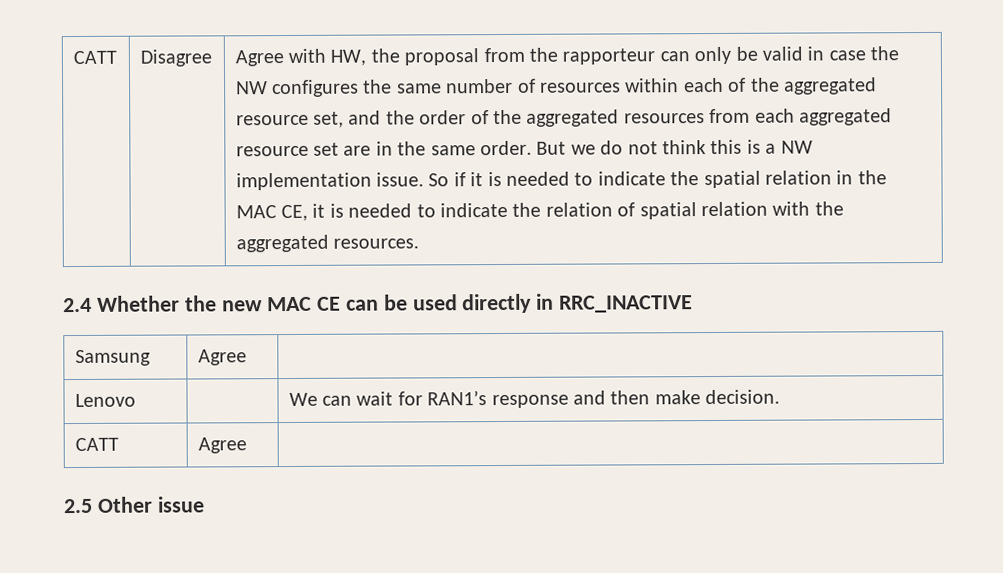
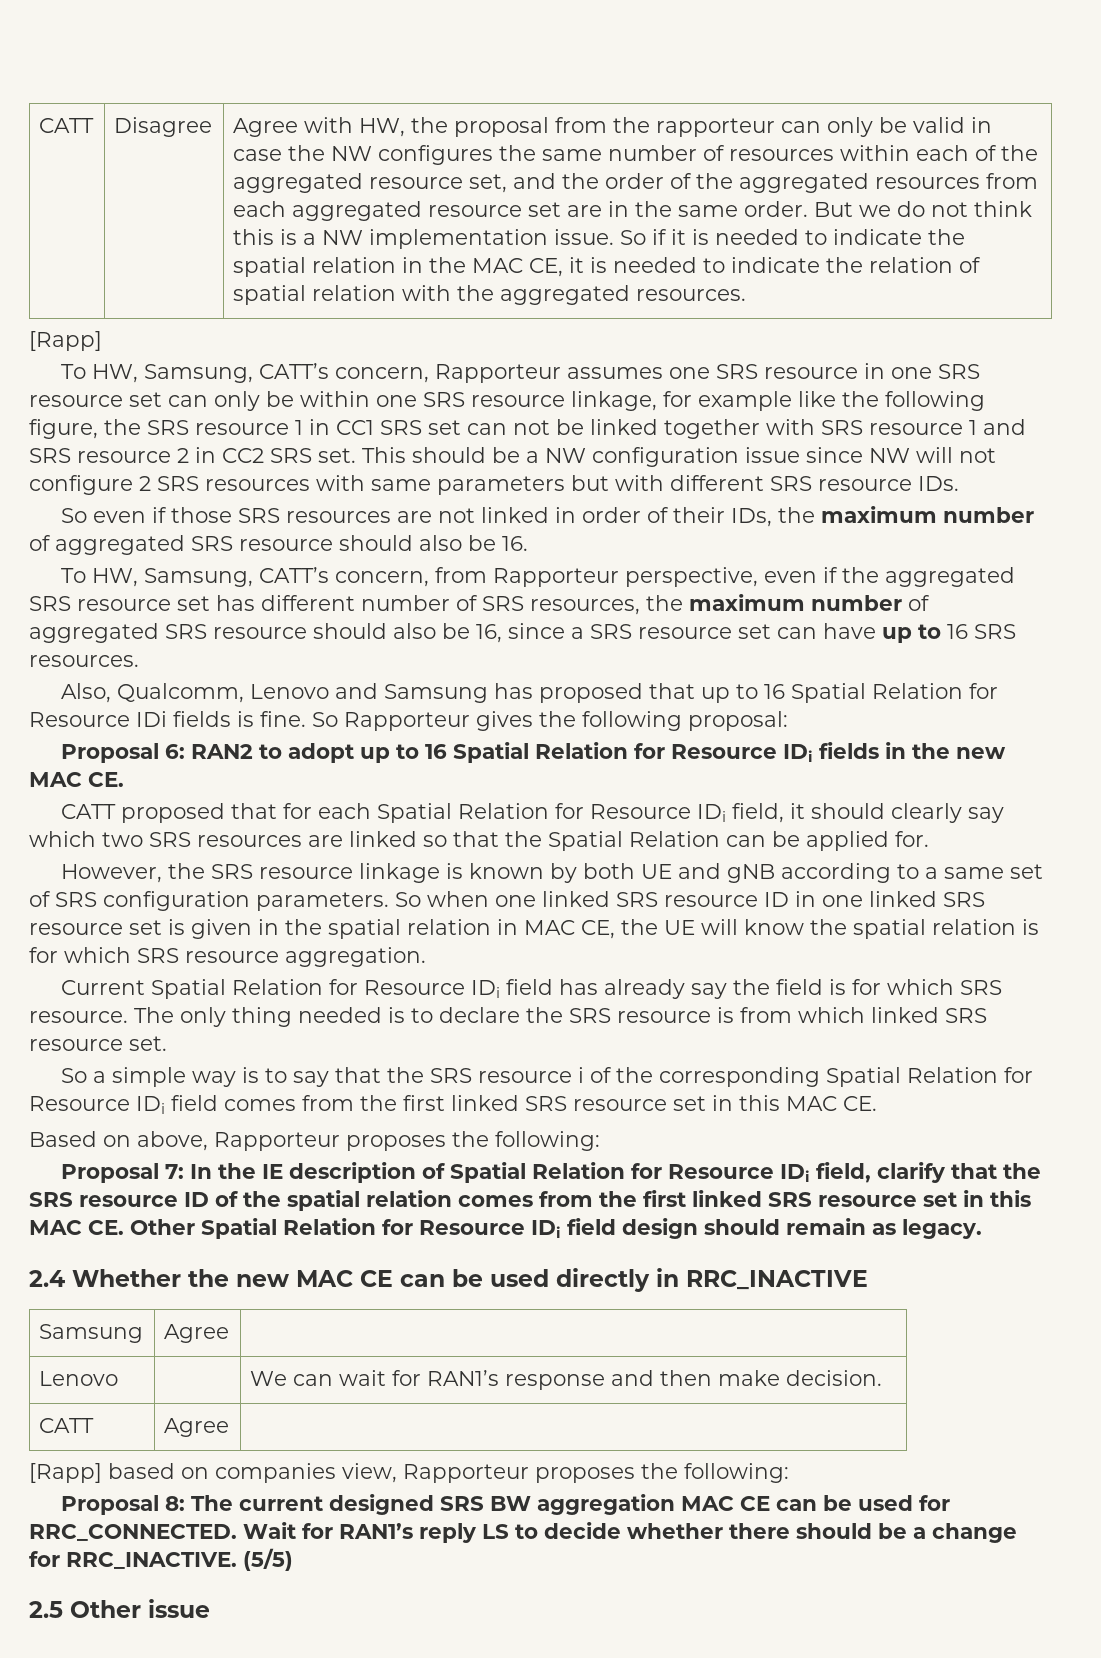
  So if it is needed to indicate the spatial relation in the MAC CE, it is needed to indicate the relation of spatial relation with the aggregated resources.
+ [Rapp]
+ To HW, Samsung, CATT’s concern, Rapporteur assumes one SRS resource in one SRS resource set can only be within one SRS resource linkage, for example like the following figure, the SRS resource 1 in CC1 SRS set can not be linked together with SRS resource 1 and SRS resource 2 in CC2 SRS set. This should be a NW configuration issue since NW will not configure 2 SRS resources with same parameters but with different SRS resource IDs.
+ So even if those SRS resources are not linked in order of their IDs, the maximum number of aggregated SRS resource should also be 16.
+ To HW, Samsung, CATT’s concern, from Rapporteur perspective, even if the aggregated SRS resource set has different number of SRS resources, the maximum number of aggregated SRS resource should also be 16, since a SRS resource set can have up to 16 SRS resources.
+ Also, Qualcomm, Lenovo and Samsung has proposed that up to 16 Spatial Relation for Resource IDi fields is fine. So Rapporteur gives the following proposal:
+ Proposal 6: RAN2 to adopt up to 16 Spatial Relation for Resource IDi fields in the new MAC CE.
+ CATT proposed that for each Spatial Relation for Resource IDi field, it should clearly say which two SRS resources are linked so that the Spatial Relation can be applied for.
+ However, the SRS resource linkage is known by both UE and gNB according to a same set of SRS configuration parameters. So when one linked SRS resource ID in one linked SRS resource set is given in the spatial relation in MAC CE, the UE will know the spatial relation is for which SRS resource aggregation.
+ Current Spatial Relation for Resource IDi field has already say the field is for which SRS resource. The only thing needed is to declare the SRS resource is from which linked SRS resource set.
+ So a simple way is to say that the SRS resource i of the corresponding Spatial Relation for Resource IDi field comes from the first linked SRS resource set in this MAC CE.
+ Based on above, Rapporteur proposes the following:
+ Proposal 7: In the IE description of Spatial Relation for Resource IDi field, clarify that the SRS resource ID of the spatial relation comes from the first linked SRS resource set in this MAC CE. Other Spatial Relation for Resource IDi field design should remain as legacy.
+ [Rapp] based on companies view, Rapporteur proposes the following:
+ Proposal 8: The current designed SRS BW aggregation MAC CE can be used for RRC_CONNECTED. Wait for RAN1’s reply LS to decide whether there should be a change for RRC_INACTIVE. (5/5)

